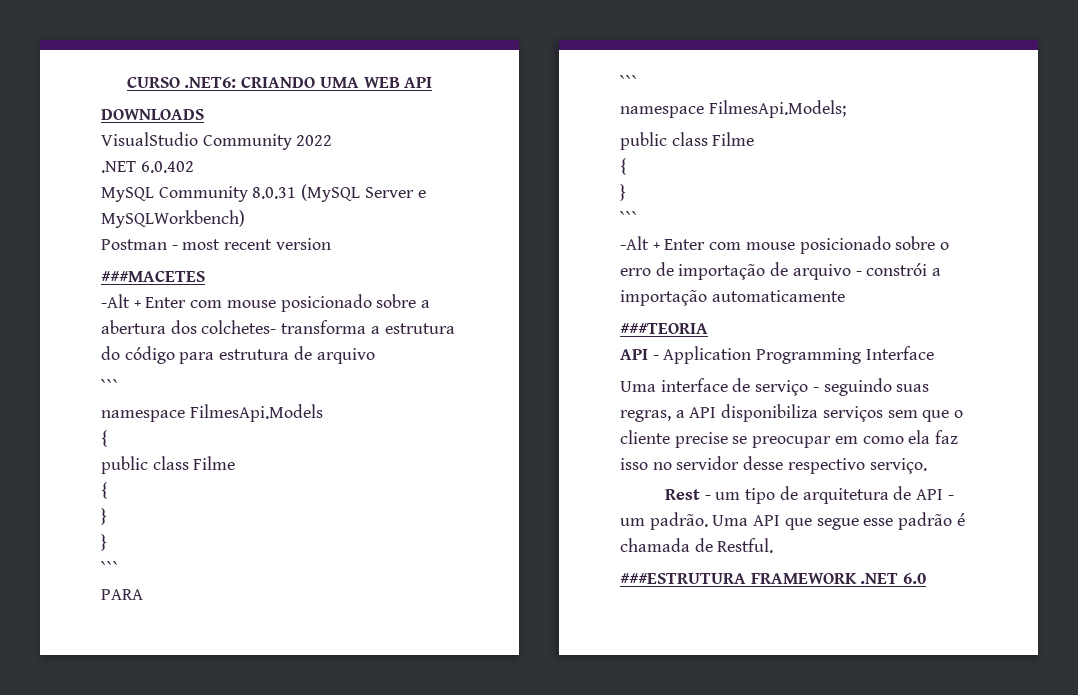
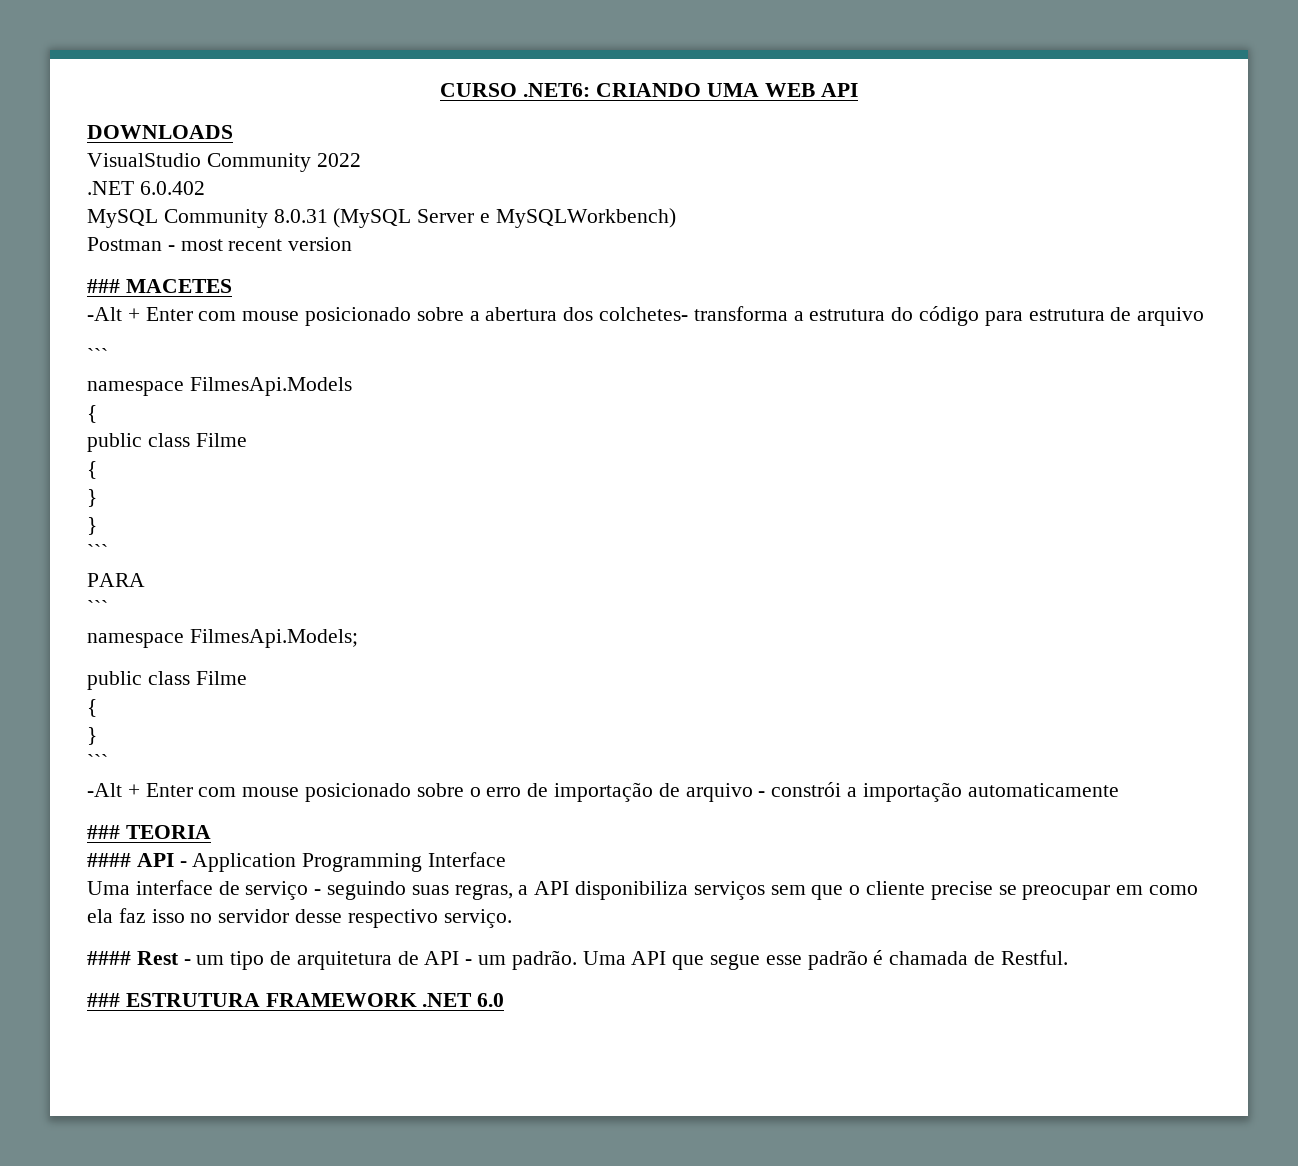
- ###MACETES
+ ### MACETES
- ###TEORIA
- API - Application Programming Interface
+ ### TEORIA
+ #### API - Application Programming Interface
- Rest - um tipo de arquitetura de API - um padrão.
+ #### Rest - um tipo de arquitetura de API - um padrão.
- ###ESTRUTURA FRAMEWORK .NET 6.0
+ ### ESTRUTURA FRAMEWORK .NET 6.0

